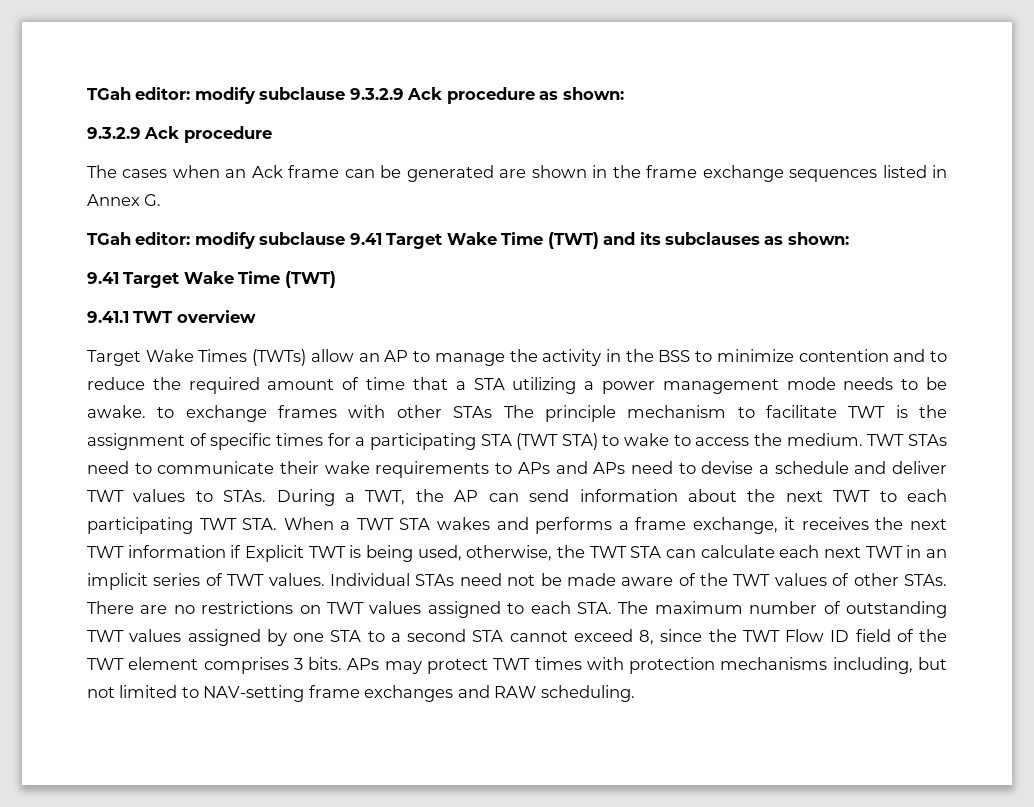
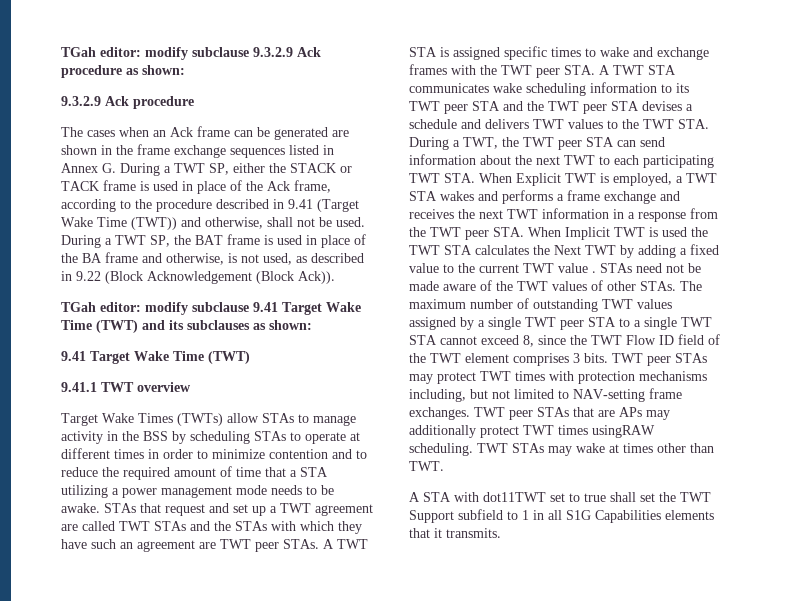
- The cases when an Ack frame can be generated are shown in the frame exchange sequences listed in Annex G.
+ The cases when an Ack frame can be generated are shown in the frame exchange sequences listed in Annex G. During a TWT SP, either the STACK or TACK frame is used in place of the Ack frame, according to the procedure described in 9.41 (Target Wake Time (TWT)) and otherwise, shall not be used. During a TWT SP, the BAT frame is used in place of the BA frame and otherwise, is not used, as described in 9.22 (Block Acknowledgement (Block Ack)).
- Target Wake Times (TWTs) allow an AP to manage the activity in the BSS to minimize contention and to reduce the required amount of time that a STA utilizing a power management mode needs to be awake. to exchange frames with other STAs The principle mechanism to facilitate TWT is the assignment of specific times for a participating STA (TWT STA) to wake to access the medium. TWT STAs need to communicate their wake requirements to APs and APs need to devise a schedule and deliver TWT values to STAs. During a TWT, the AP can send information about the next TWT to each participating TWT STA. When a TWT STA wakes and performs a frame exchange, it receives the next TWT information if Explicit TWT is being used, otherwise, the TWT STA can calculate each next TWT in an implicit series of TWT values. Individual STAs need not be made aware of the TWT values of other STAs.
+ Target Wake Times (TWTs) allow STAs to manage activity in the BSS by scheduling STAs to operate at different times in order to minimize contention and to reduce the required amount of time that a STA utilizing a power management mode needs to be awake. STAs that request and set up a TWT agreement are called TWT STAs and the STAs with which they have such an agreement are TWT peer STAs. A TWT STA is assigned specific times to wake and exchange frames with the TWT peer STA. A TWT STA communicates wake scheduling information to its TWT peer STA and the TWT peer STA devises a schedule and delivers TWT values to the TWT STA. During a TWT, the TWT peer STA can send information about the next TWT to each participating TWT STA. When Explicit TWT is employed, a TWT STA wakes and performs a frame exchange and receives the next TWT information in a response from the TWT peer STA. When Implicit TWT is used the TWT STA calculates the Next TWT by adding a fixed value to the current TWT value . STAs need not be made aware of the TWT values of other STAs.
- There are no restrictions on TWT values assigned to each STA. The maximum number of outstanding TWT values assigned by one STA to a second STA cannot exceed 8, since the TWT Flow ID field of the TWT element comprises 3 bits.
+ The maximum number of outstanding TWT values assigned by a single TWT peer STA to a single TWT STA cannot exceed 8, since the TWT Flow ID field of the TWT element comprises 3 bits.
- APs may protect TWT times with protection mechanisms including, but not limited to NAV-setting frame exchanges and RAW scheduling.
+ TWT peer STAs may protect TWT times with protection mechanisms including, but not limited to NAV-setting frame exchanges. TWT peer STAs that are APs may additionally protect TWT times usingRAW scheduling. TWT STAs may wake at times other than TWT.
+ A STA with dot11TWT set to true shall set the TWT Support subfield to 1 in all S1G Capabilities elements that it transmits.

